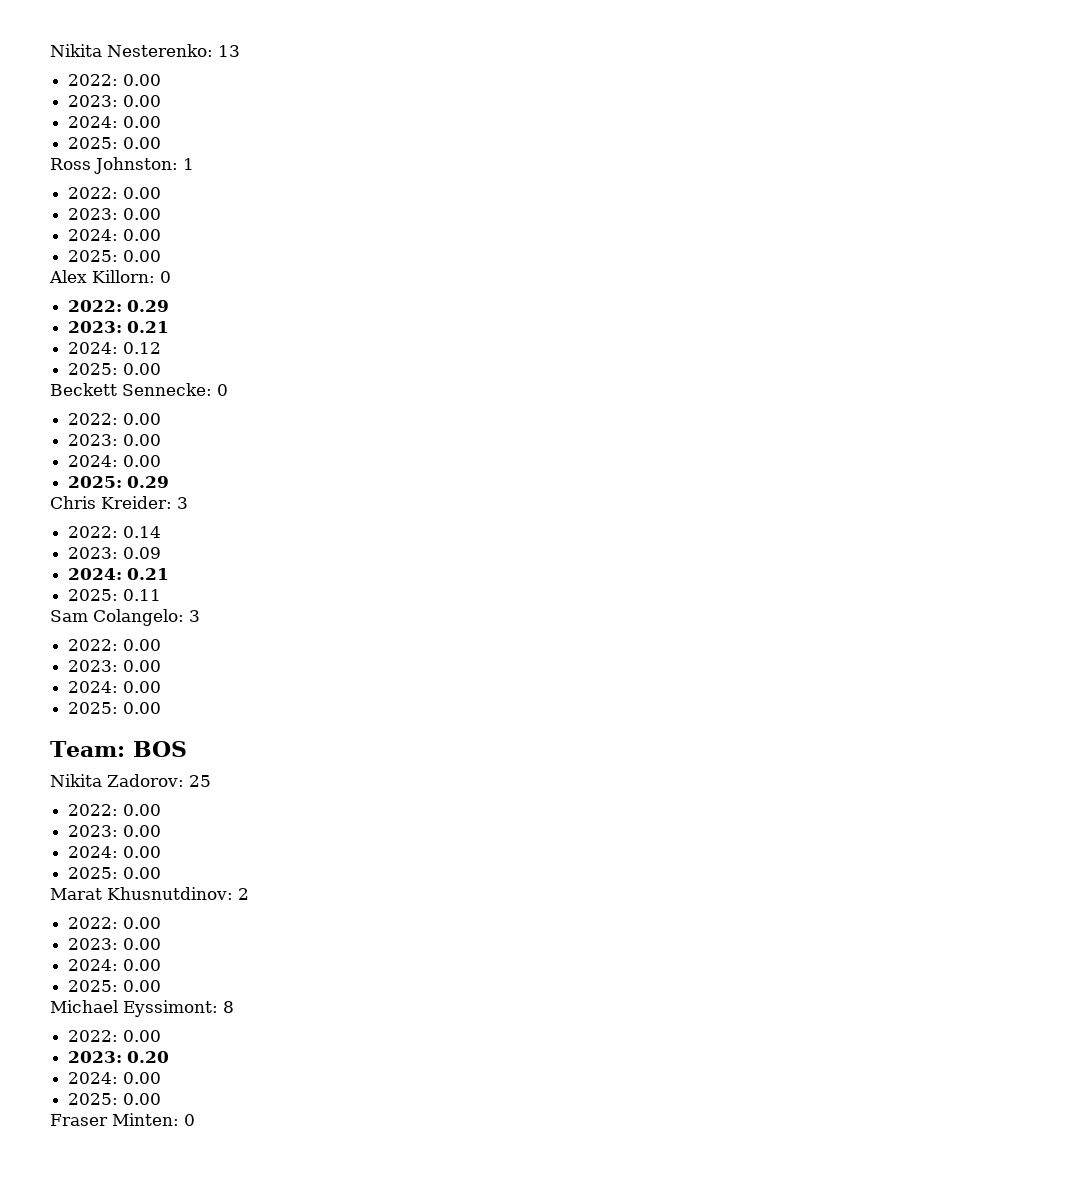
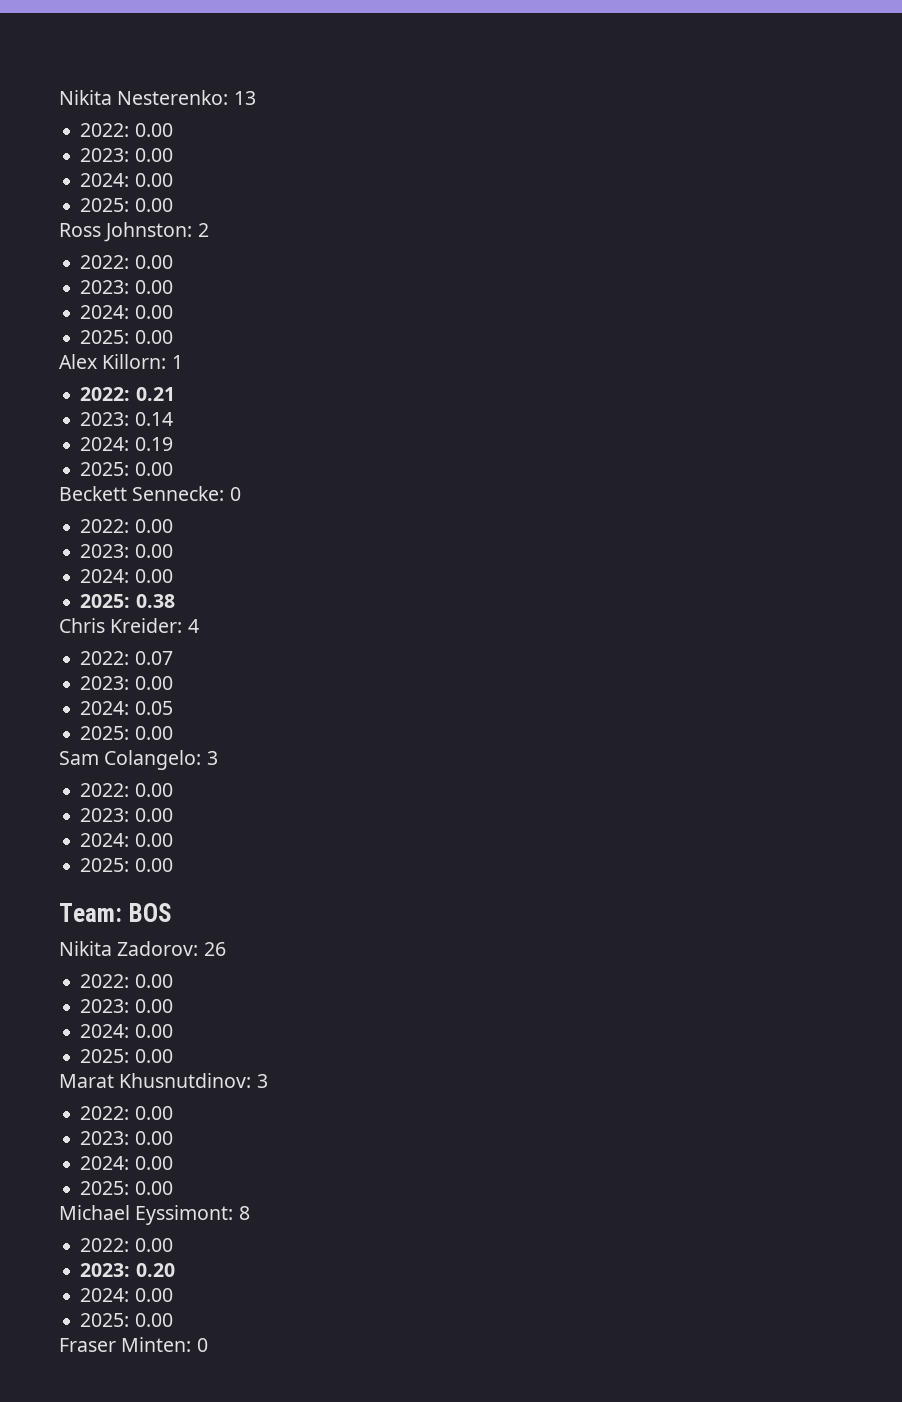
- Ross Johnston: 1
+ Ross Johnston: 2
- Alex Killorn: 0
- 2022: 0.29
- 2023: 0.21
- 2024: 0.12
+ Alex Killorn: 1
+ 2022: 0.21
+ 2023: 0.14
+ 2024: 0.19
- 2025: 0.29
+ 2025: 0.38
- Chris Kreider: 3
- 2022: 0.14
- 2023: 0.09
- 2024: 0.21
- 2025: 0.11
+ Chris Kreider: 4
+ 2022: 0.07
+ 2023: 0.00
+ 2024: 0.05
+ 2025: 0.00
- Nikita Zadorov: 25
+ Nikita Zadorov: 26
- Marat Khusnutdinov: 2
+ Marat Khusnutdinov: 3

